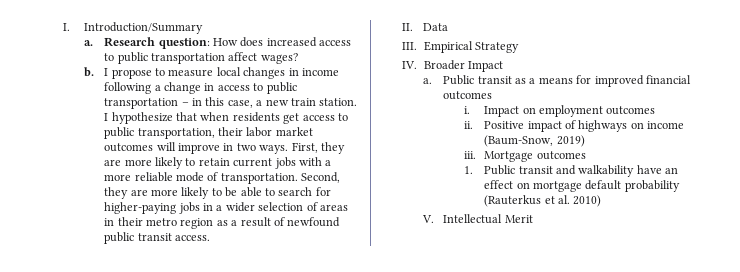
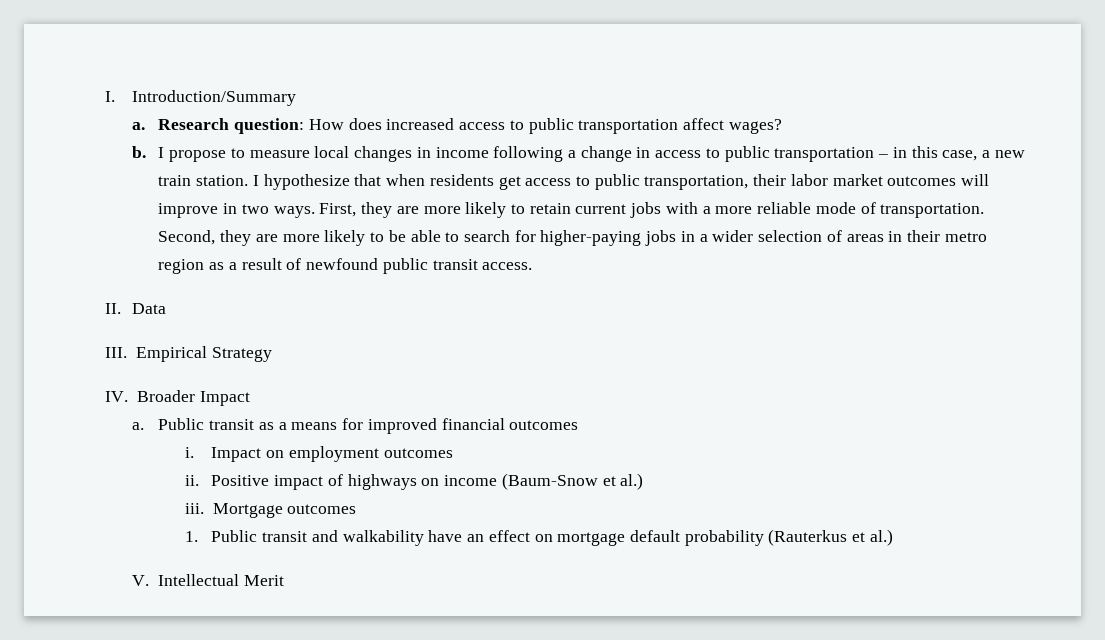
- Positive impact of highways on income (Baum-Snow, 2019)
+ Positive impact of highways on income (Baum-Snow et al.)
- 1. Public transit and walkability have an effect on mortgage default probability (Rauterkus et al. 2010)
+ 1. Public transit and walkability have an effect on mortgage default probability (Rauterkus et al.)

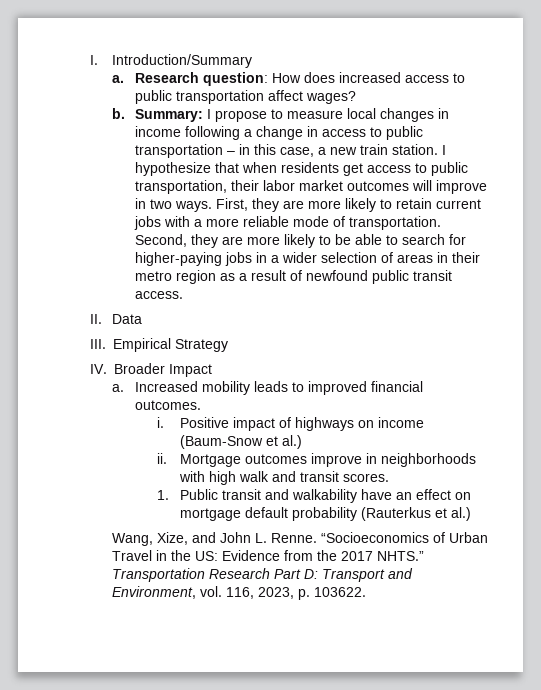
- I propose to measure local changes in income following a change in access to public transportation – in this case, a new train station.
+ Summary: I propose to measure local changes in income following a change in access to public transportation – in this case, a new train station.
- Public transit as a means for improved financial outcomes
- i. Impact on employment outcomes
- ii.
+ Increased mobility leads to improved financial outcomes.
+ i.
- iii.
+ ii.
- Mortgage outcomes
+ Mortgage outcomes improve in neighborhoods with high walk and transit scores.
- V. Intellectual Merit
+ Wang, Xize, and John L. Renne. “Socioeconomics of Urban Travel in the US: Evidence from the 2017 NHTS.” Transportation Research Part D: Transport and Environment, vol. 116, 2023, p. 103622.

